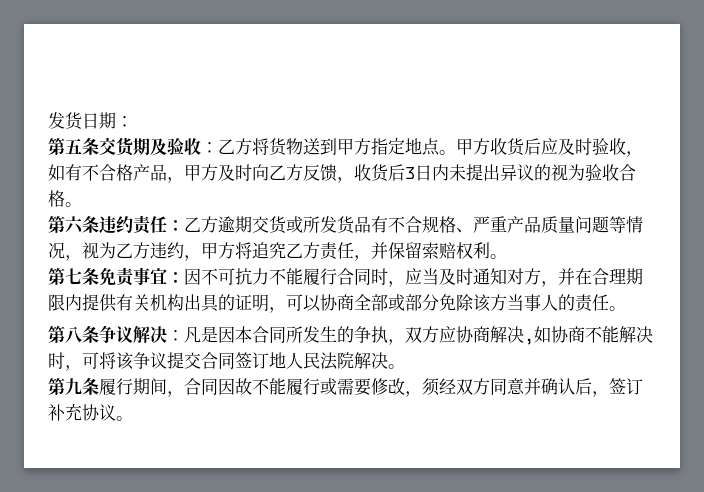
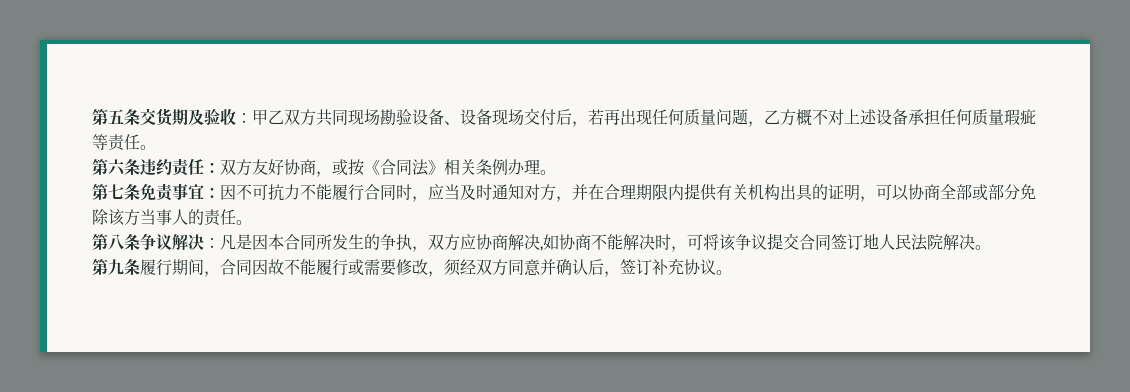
- 发货日期：
- 第五条交货期及验收：乙方将货物送到甲方指定地点。甲方收货后应及时验收，如有不合格产品，甲方及时向乙方反馈，收货后3日内未提出异议的视为验收合格。
+ 第五条交货期及验收：甲乙双方共同现场勘验设备、设备现场交付后，若再出现任何质量问题，乙方概不对上述设备承担任何质量瑕疵等责任。
- 第六条违约责任：乙方逾期交货或所发货品有不合规格、严重产品质量问题等情况，视为乙方违约，甲方将追究乙方责任，并保留索赔权利。
+ 第六条违约责任：双方友好协商，或按《合同法》相关条例办理。

